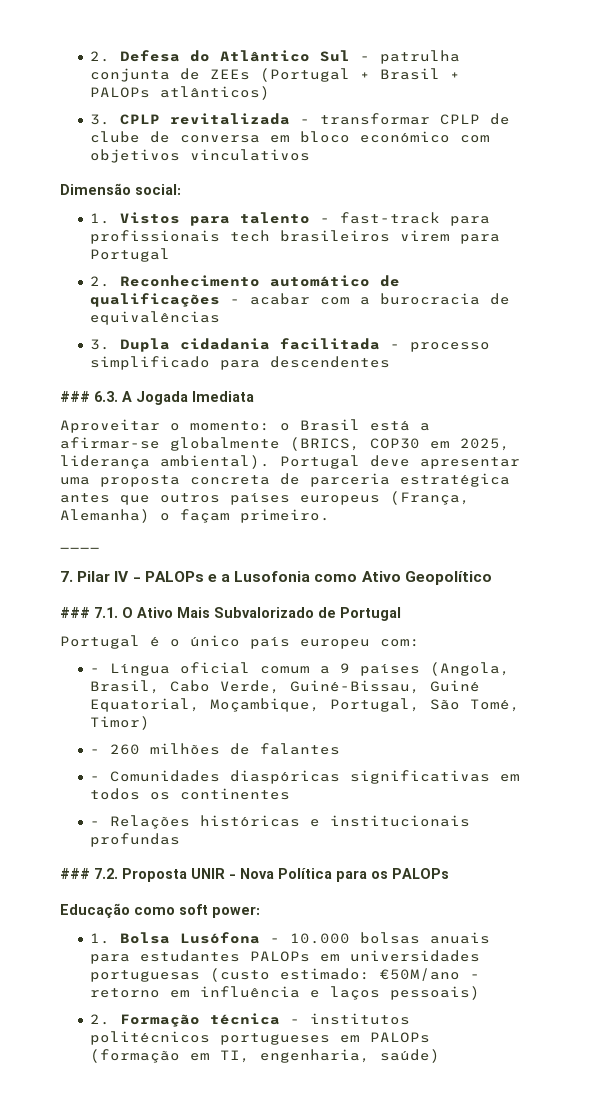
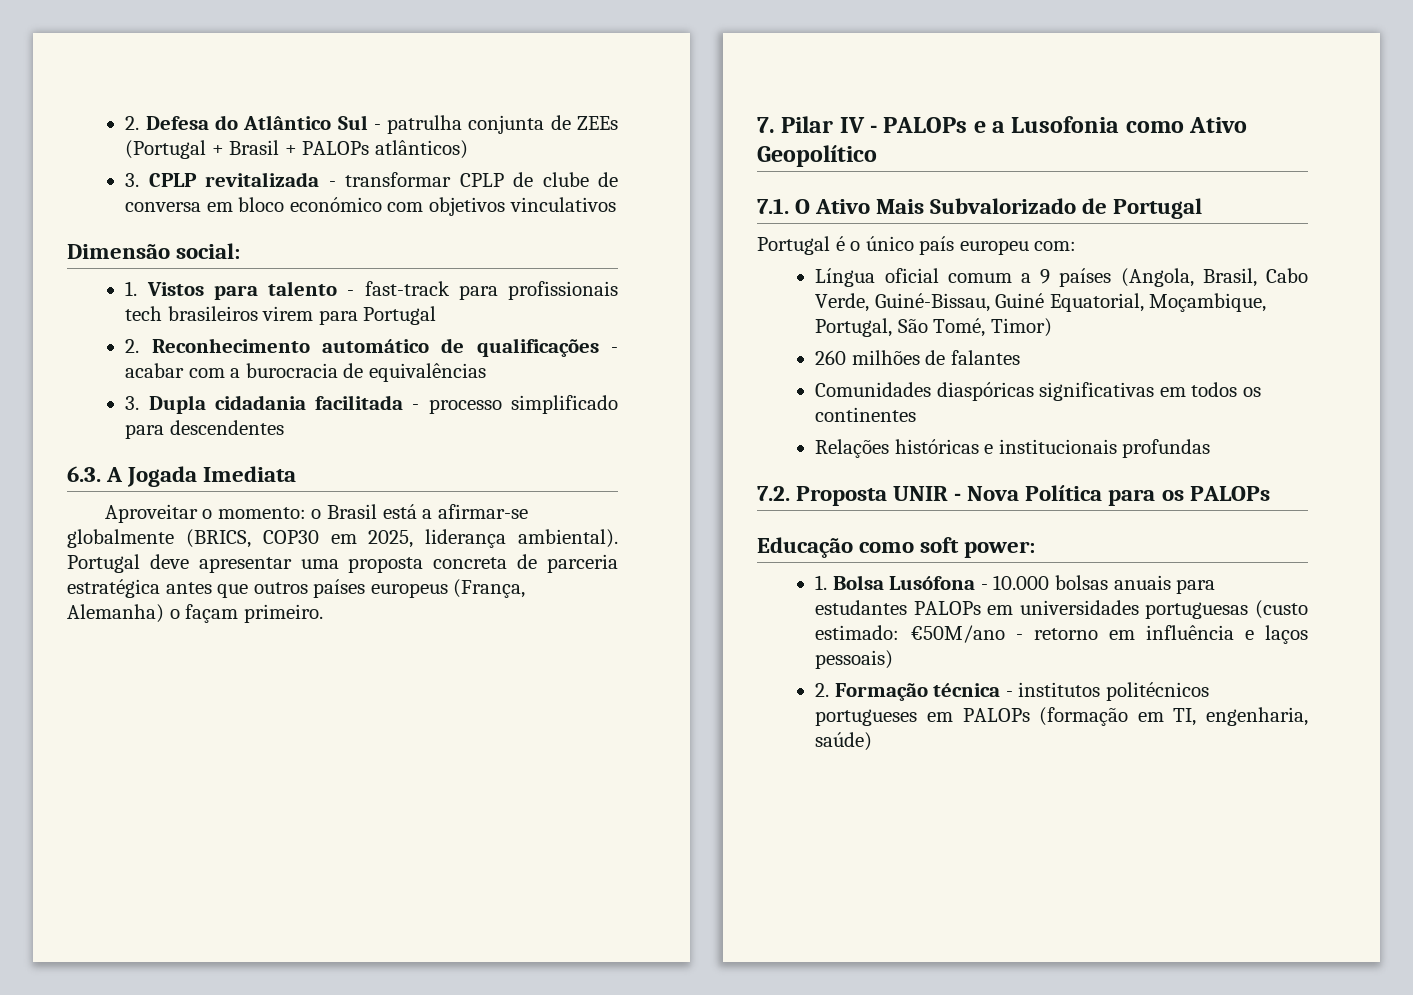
- ### 6.3. A Jogada Imediata
+ 6.3. A Jogada Imediata
- ____
- ### 7.1. O Ativo Mais Subvalorizado de Portugal
+ 7.1. O Ativo Mais Subvalorizado de Portugal
- - Língua oficial comum a 9 países (Angola, Brasil, Cabo Verde, Guiné-Bissau, Guiné Equatorial, Moçambique, Portugal, São Tomé, Timor)
+ Língua oficial comum a 9 países (Angola, Brasil, Cabo Verde, Guiné-Bissau, Guiné Equatorial, Moçambique, Portugal, São Tomé, Timor)
- - 260 milhões de falantes
+ 260 milhões de falantes
- - Comunidades diaspóricas significativas em todos os continentes
+ Comunidades diaspóricas significativas em todos os continentes
- - Relações históricas e institucionais profundas
+ Relações históricas e institucionais profundas
- ### 7.2. Proposta UNIR - Nova Política para os PALOPs
+ 7.2. Proposta UNIR - Nova Política para os PALOPs

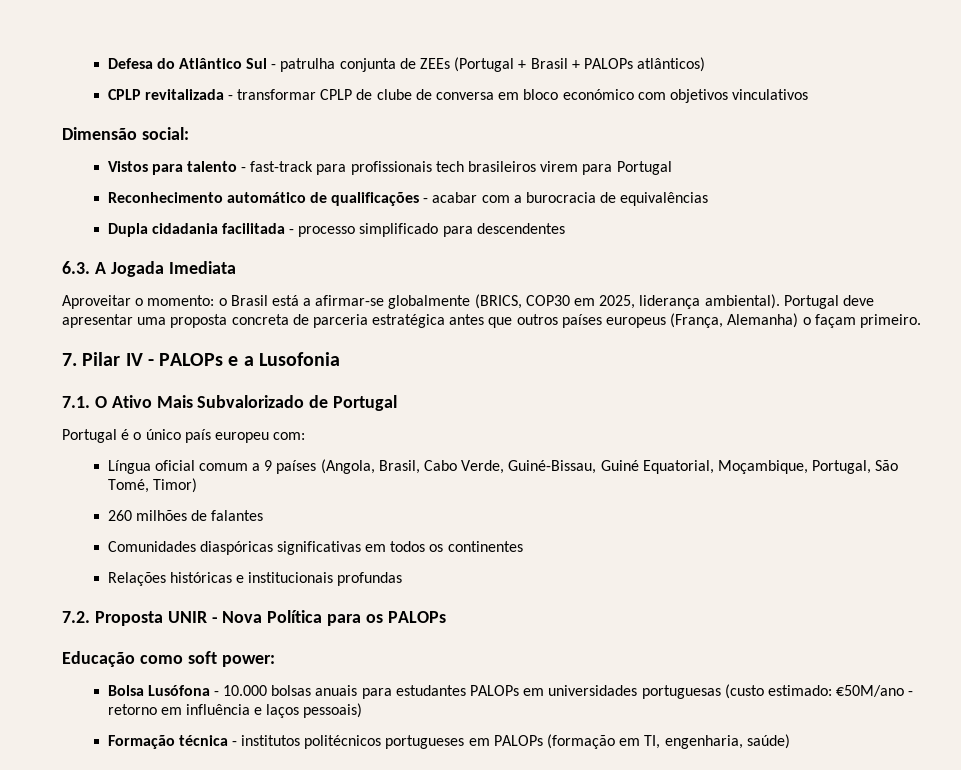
- 2. Defesa do Atlântico Sul - patrulha conjunta de ZEEs (Portugal + Brasil + PALOPs atlânticos)
+ Defesa do Atlântico Sul - patrulha conjunta de ZEEs (Portugal + Brasil + PALOPs atlânticos)
- 3. CPLP revitalizada - transformar CPLP de clube de conversa em bloco económico com objetivos vinculativos
+ CPLP revitalizada - transformar CPLP de clube de conversa em bloco económico com objetivos vinculativos
- 1. Vistos para talento - fast-track para profissionais tech brasileiros virem para Portugal
+ Vistos para talento - fast-track para profissionais tech brasileiros virem para Portugal
- 2. Reconhecimento automático de qualificações - acabar com a burocracia de equivalências
+ Reconhecimento automático de qualificações - acabar com a burocracia de equivalências
- 3. Dupla cidadania facilitada - processo simplificado para descendentes
+ Dupla cidadania facilitada - processo simplificado para descendentes
- 7. Pilar IV - PALOPs e a Lusofonia como Ativo Geopolítico
+ 7. Pilar IV - PALOPs e a Lusofonia
- 1. Bolsa Lusófona - 10.000 bolsas anuais para estudantes PALOPs em universidades portuguesas (custo estimado: €50M/ano - retorno em influência e laços pessoais)
+ Bolsa Lusófona - 10.000 bolsas anuais para estudantes PALOPs em universidades portuguesas (custo estimado: €50M/ano - retorno em influência e laços pessoais)
- 2. Formação técnica - institutos politécnicos portugueses em PALOPs (formação em TI, engenharia, saúde)
+ Formação técnica - institutos politécnicos portugueses em PALOPs (formação em TI, engenharia, saúde)

